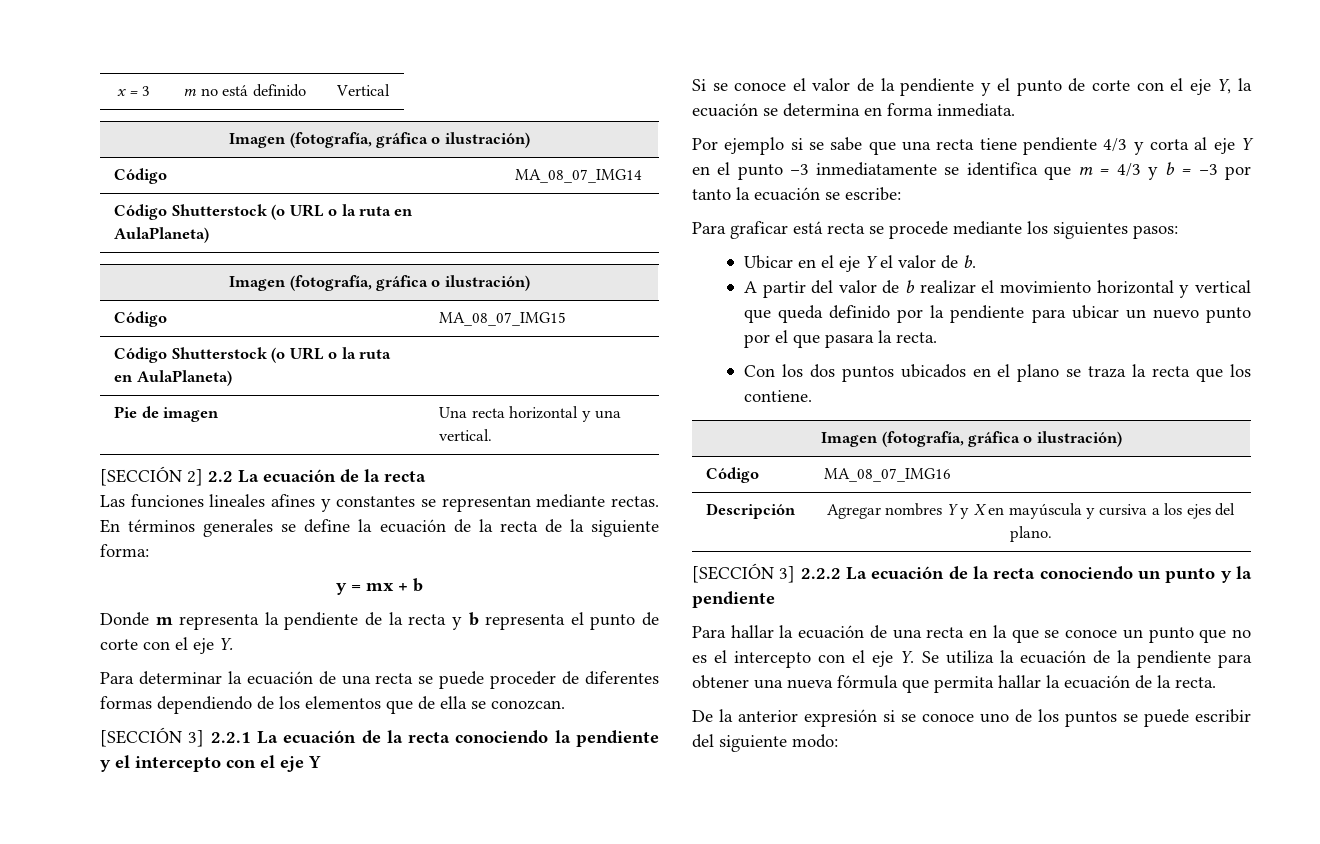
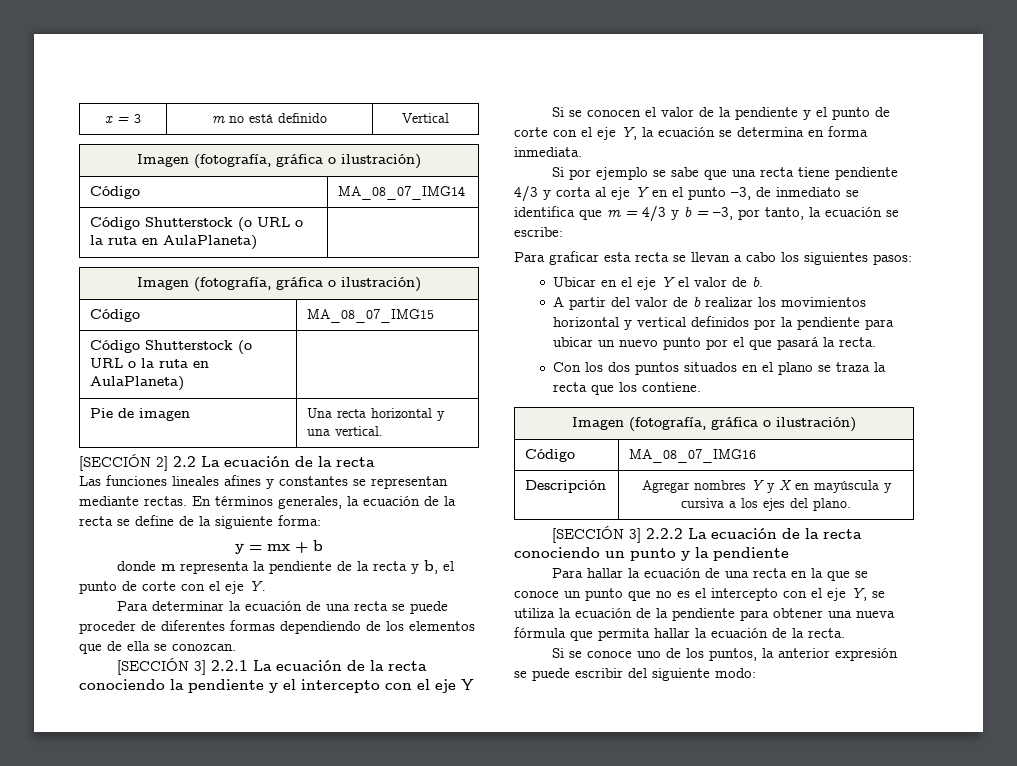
- En términos generales se define la ecuación de la recta de la siguiente forma:
+ En términos generales, la ecuación de la recta se define de la siguiente forma:
- Donde m representa la pendiente de la recta y b representa el punto de corte con el eje Y.
+ donde m representa la pendiente de la recta y b, el punto de corte con el eje Y.
- Si se conoce el valor de la pendiente y el punto de corte con el eje Y, la ecuación se determina en forma inmediata.
+ Si se conocen el valor de la pendiente y el punto de corte con el eje Y, la ecuación se determina en forma inmediata.
- Por ejemplo si se sabe que una recta tiene pendiente 4/3 y corta al eje Y en el punto –3 inmediatamente se identifica que m = 4/3 y b = –3 por tanto la ecuación se escribe:
+ Si por ejemplo se sabe que una recta tiene pendiente 4/3 y corta al eje Y en el punto –3, de inmediato se identifica que m = 4/3 y b = –3, por tanto, la ecuación se escribe:
- Para graficar está recta se procede mediante los siguientes pasos:
+ Para graficar esta recta se llevan a cabo los siguientes pasos:
- A partir del valor de b realizar el movimiento horizontal y vertical que queda definido por la pendiente para ubicar un nuevo punto por el que pasara la recta.
+ A partir del valor de b realizar los movimientos horizontal y vertical definidos por la pendiente para ubicar un nuevo punto por el que pasará la recta.
- Con los dos puntos ubicados en el plano se traza la recta que los contiene.
+ Con los dos puntos situados en el plano se traza la recta que los contiene.
- Para hallar la ecuación de una recta en la que se conoce un punto que no es el intercepto con el eje Y. Se utiliza la ecuación de la pendiente para obtener una nueva fórmula que permita hallar la ecuación de la recta.
+ Para hallar la ecuación de una recta en la que se conoce un punto que no es el intercepto con el eje Y, se utiliza la ecuación de la pendiente para obtener una nueva fórmula que permita hallar la ecuación de la recta.
- De la anterior expresión si se conoce uno de los puntos se puede escribir del siguiente modo:
+ Si se conoce uno de los puntos, la anterior expresión se puede escribir del siguiente modo:

